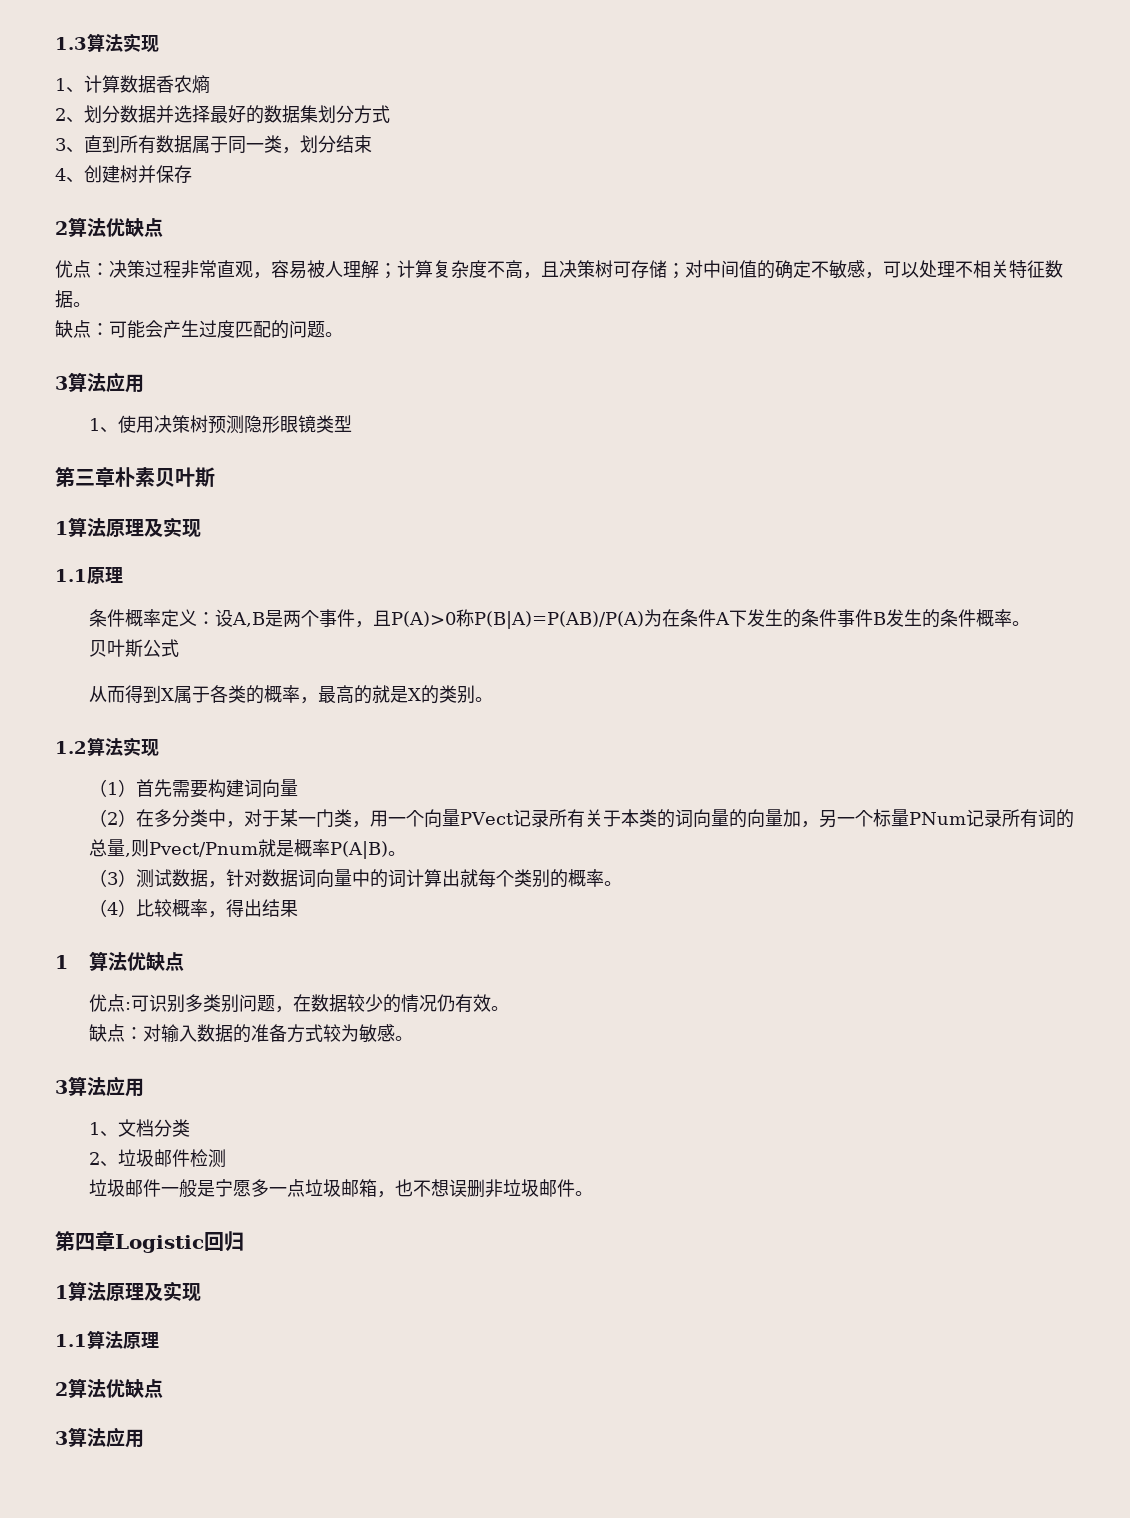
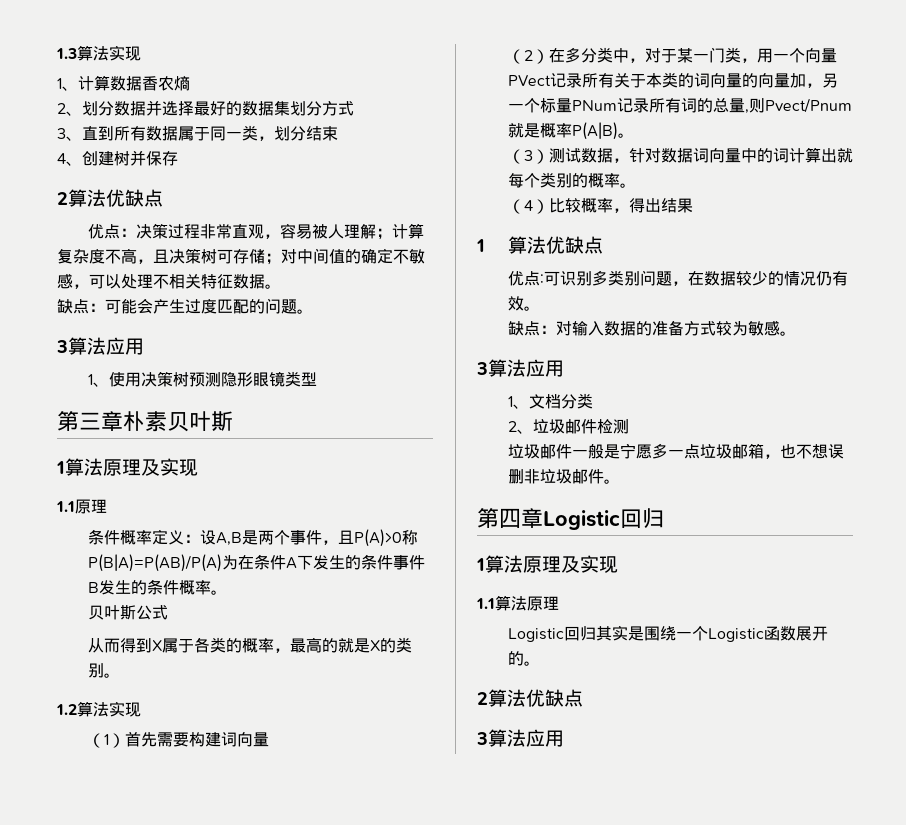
+ Logistic回归其实是围绕一个Logistic函数展开的。

